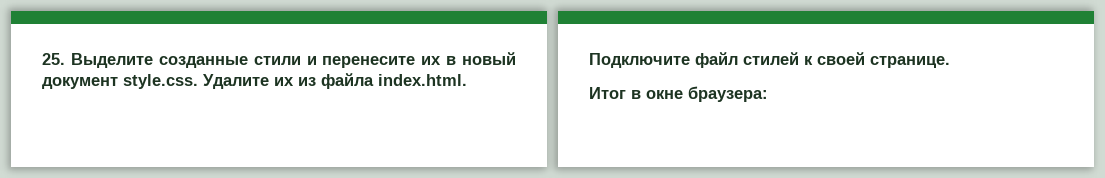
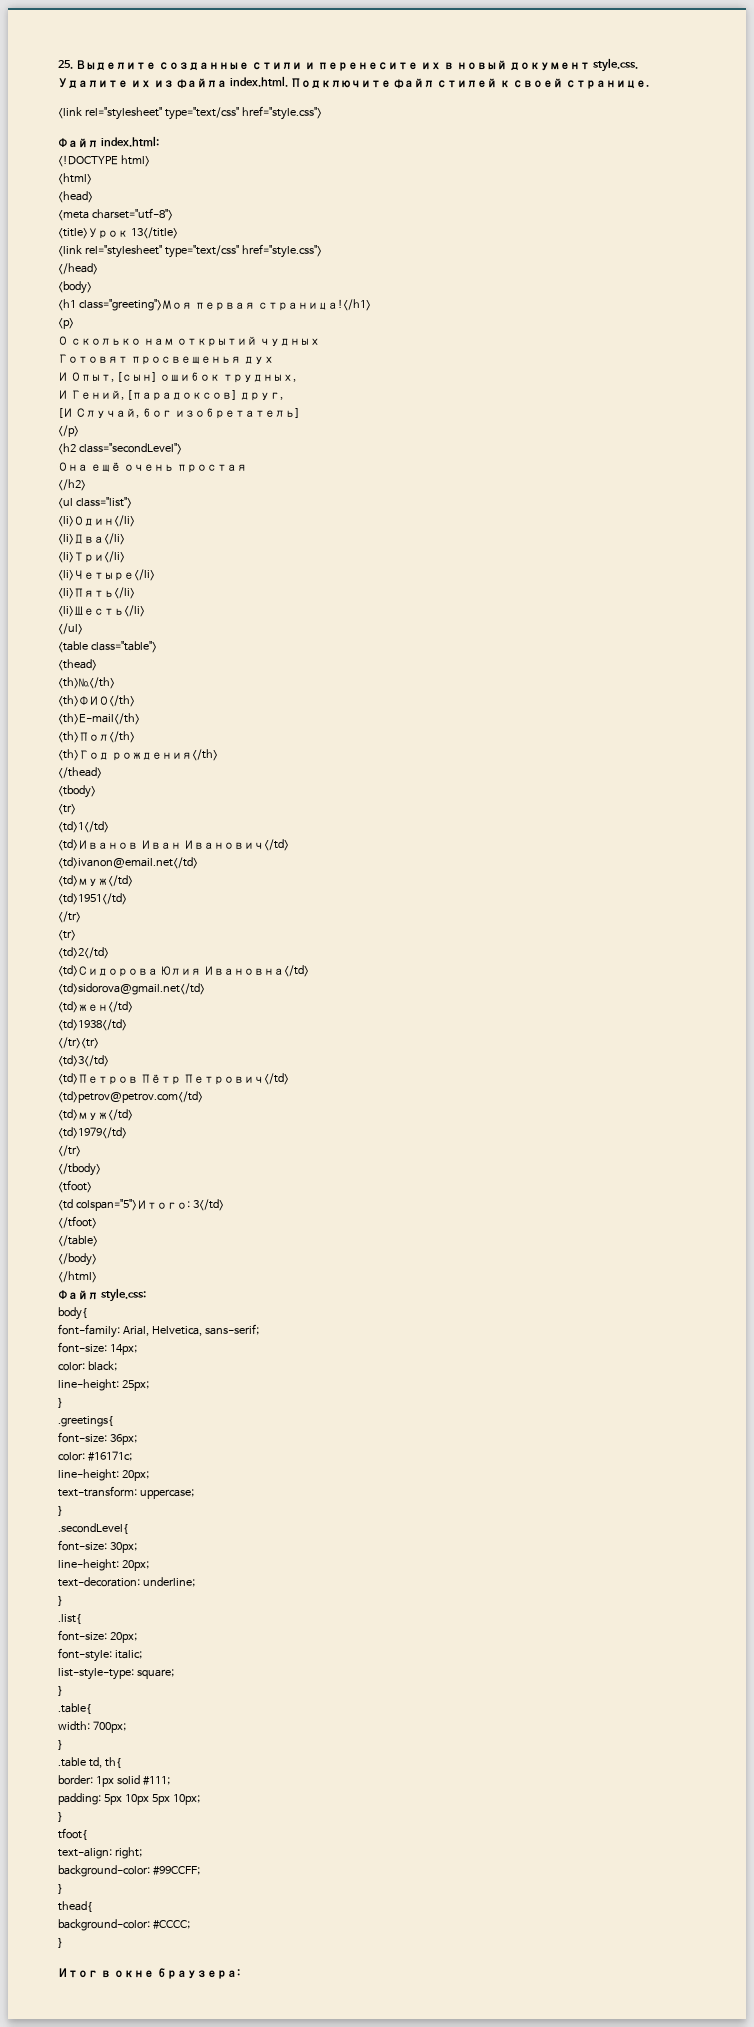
  25. Выделите созданные стили и перенесите их в новый документ style.css. Удалите их из файла index.html. Подключите файл стилей к своей странице.
+ <link rel="stylesheet" type="text/css" href="style.css">
+ Файл index.html:
+ <!DOCTYPE html>
+ <html>
+ <head>
+ <meta charset="utf-8">
+ <title>Урок 13</title>
+ <link rel="stylesheet" type="text/css" href="style.css">
+ </head>
+ <body>
+ <h1 class="greeting">Моя первая страница!</h1>
+ <p>
+ О сколько нам открытий чудных
+ Готовят просвещенья дух
+ И Опыт, [сын] ошибок трудных,
+ И Гений, [парадоксов] друг,
+ [И Случай, бог изобретатель]
+ </p>
+ <h2 class="secondLevel">
+ Она ещё очень простая
+ </h2>
+ <ul class="list">
+ <li>Один</li>
+ <li>Два</li>
+ <li>Три</li>
+ <li>Четыре</li>
+ <li>Пять</li>
+ <li>Шесть</li>
+ </ul>
+ <table class="table">
+ <thead>
+ <th>№</th>
+ <th>ФИО</th>
+ <th>E-mail</th>
+ <th>Пол</th>
+ <th>Год рождения</th>
+ </thead>
+ <tbody>
+ <tr>
+ <td>1</td>
+ <td>Иванов Иван Иванович</td>
+ <td>ivanon@email.net</td>
+ <td>муж</td>
+ <td>1951</td>
+ </tr>
+ <tr>
+ <td>2</td>
+ <td>Сидорова Юлия Ивановна</td>
+ <td>sidorova@gmail.net</td>
+ <td>жен</td>
+ <td>1938</td>
+ </tr><tr>
+ <td>3</td>
+ <td>Петров Пётр Петрович</td>
+ <td>petrov@petrov.com</td>
+ <td>муж</td>
+ <td>1979</td>
+ </tr>
+ </tbody>
+ <tfoot>
+ <td colspan="5">Итого: 3</td>
+ </tfoot>
+ </table>
+ </body>
+ </html>
+ Файл style.css:
+ body{
+ font-family: Arial, Helvetica, sans-serif;
+ font-size: 14px;
+ color: black;
+ line-height: 25px;
+ }
+ .greetings{
+ font-size: 36px;
+ color: #16171c;
+ line-height: 20px;
+ text-transform: uppercase;
+ }
+ .secondLevel{
+ font-size: 30px;
+ line-height: 20px;
+ text-decoration: underline;
+ }
+ .list{
+ font-size: 20px;
+ font-style: italic;
+ list-style-type: square;
+ }
+ .table{
+ width: 700px;
+ }
+ .table td, th{
+ border: 1px solid #111;
+ padding: 5px 10px 5px 10px;
+ }
+ tfoot{
+ text-align: right;
+ background-color: #99CCFF;
+ }
+ thead{
+ background-color: #CCCC;
+ }

